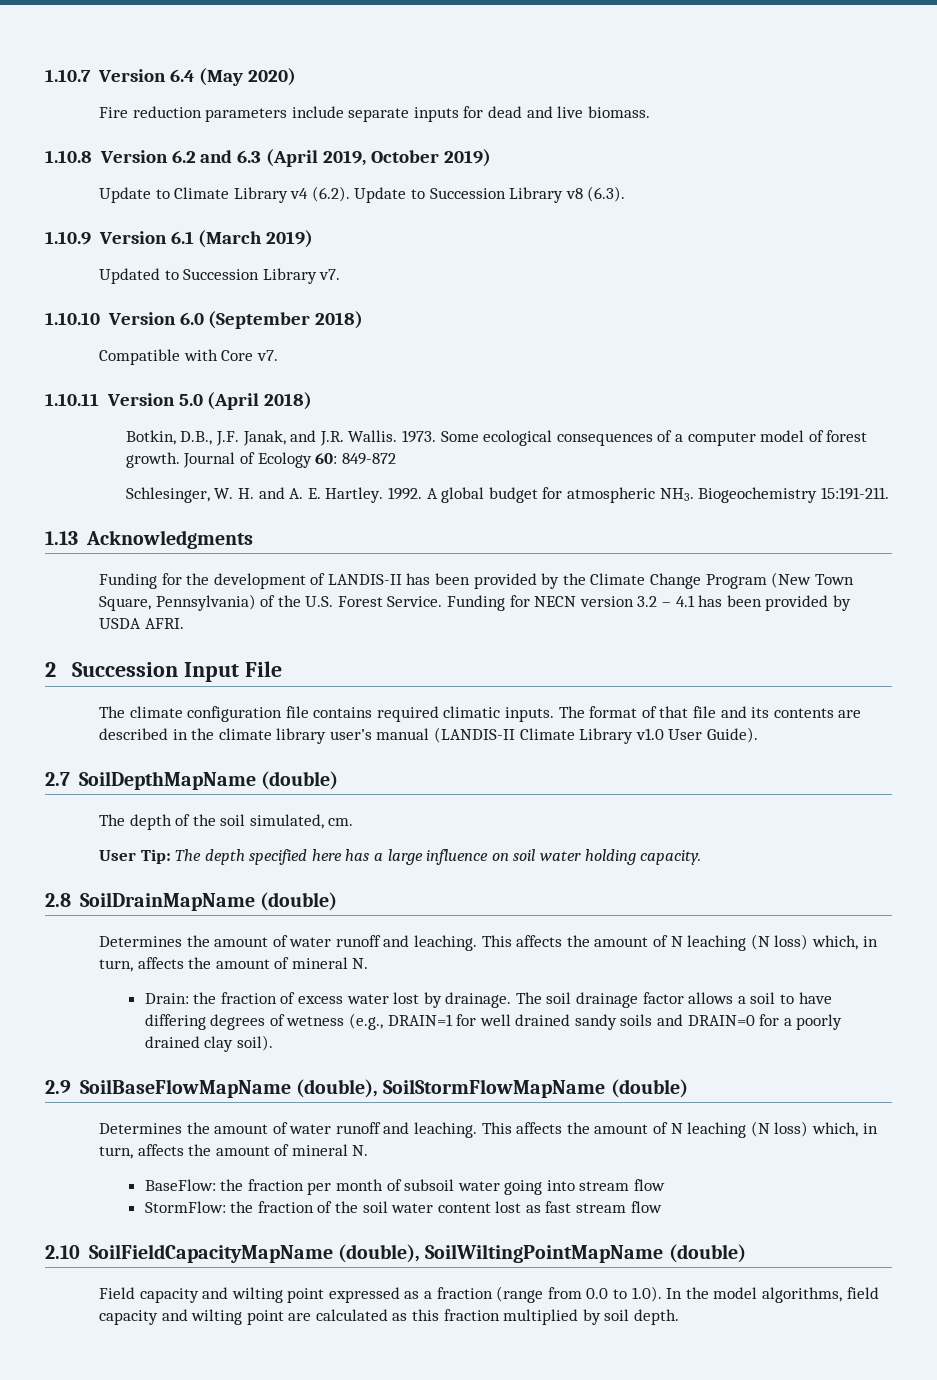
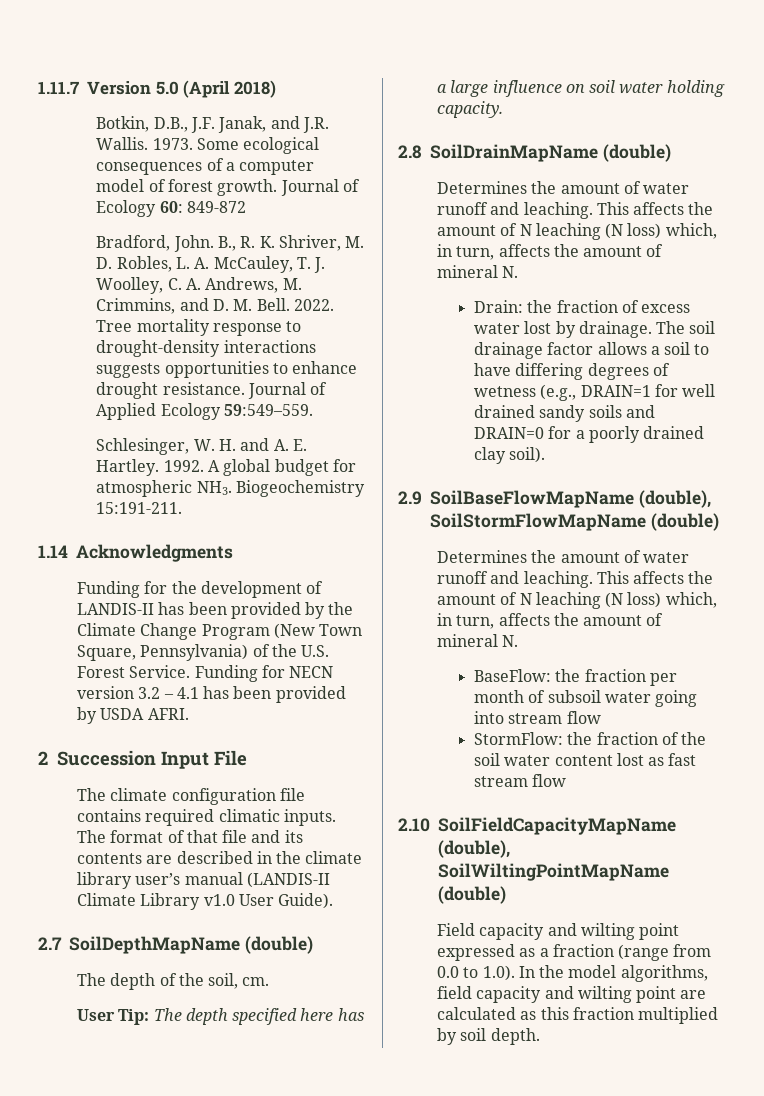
- 1.10.7 Version 6.4 (May 2020)
- Fire reduction parameters include separate inputs for dead and live biomass.
- 1.10.8 Version 6.2 and 6.3 (April 2019, October 2019)
- Update to Climate Library v4 (6.2). Update to Succession Library v8 (6.3).
- 1.10.9 Version 6.1 (March 2019)
- Updated to Succession Library v7.
- 1.10.10 Version 6.0 (September 2018)
- Compatible with Core v7.
- 1.10.11 Version 5.0 (April 2018)
+ 1.11.7 Version 5.0 (April 2018)
+ Bradford, John. B., R. K. Shriver, M. D. Robles, L. A. McCauley, T. J. Woolley, C. A. Andrews, M. Crimmins, and D. M. Bell. 2022. Tree mortality response to drought-density interactions suggests opportunities to enhance drought resistance. Journal of Applied Ecology 59:549–559.
- 1.13 Acknowledgments
+ 1.14 Acknowledgments
- The depth of the soil simulated, cm.
+ The depth of the soil, cm.

